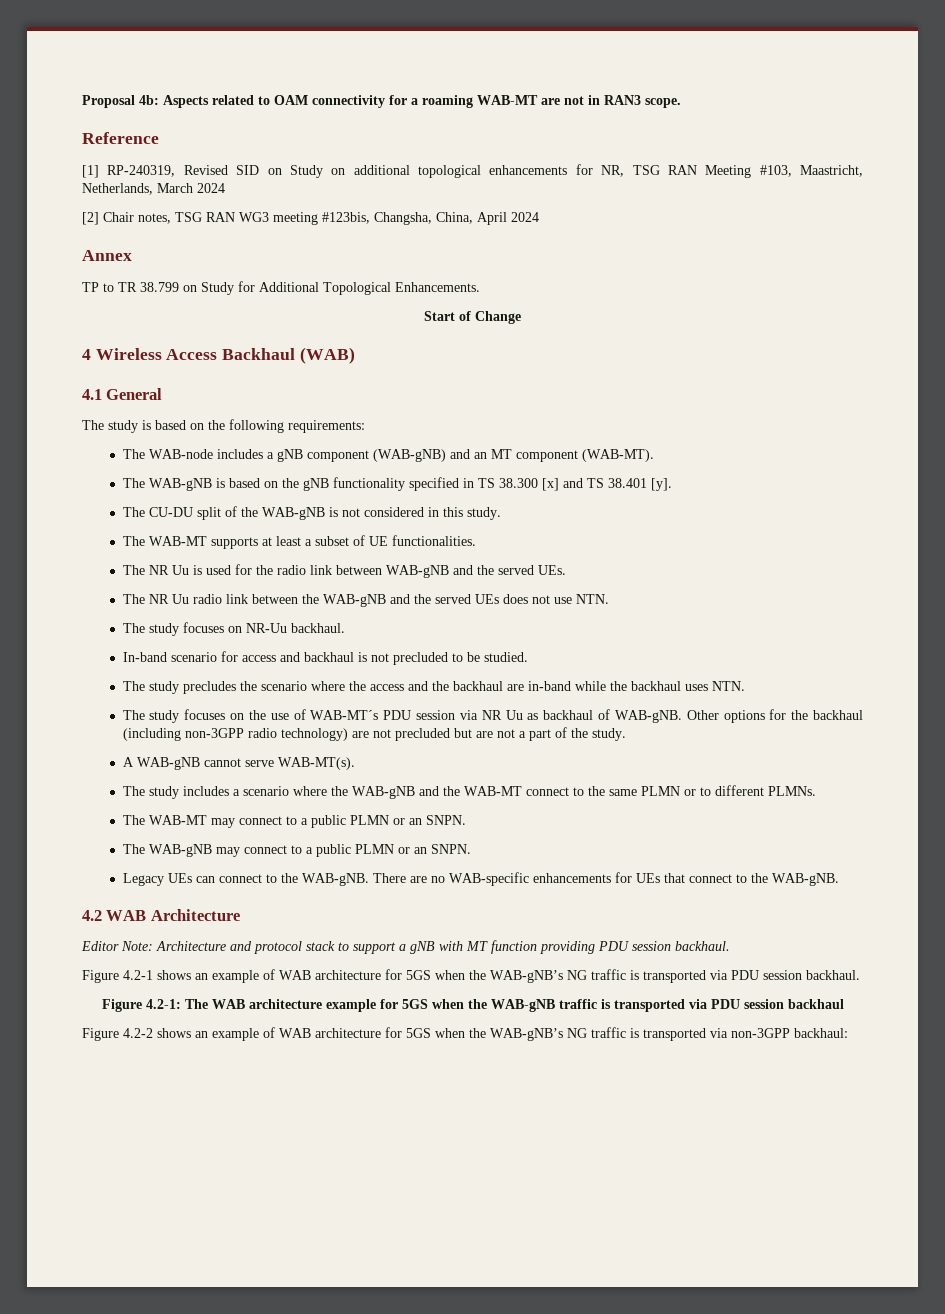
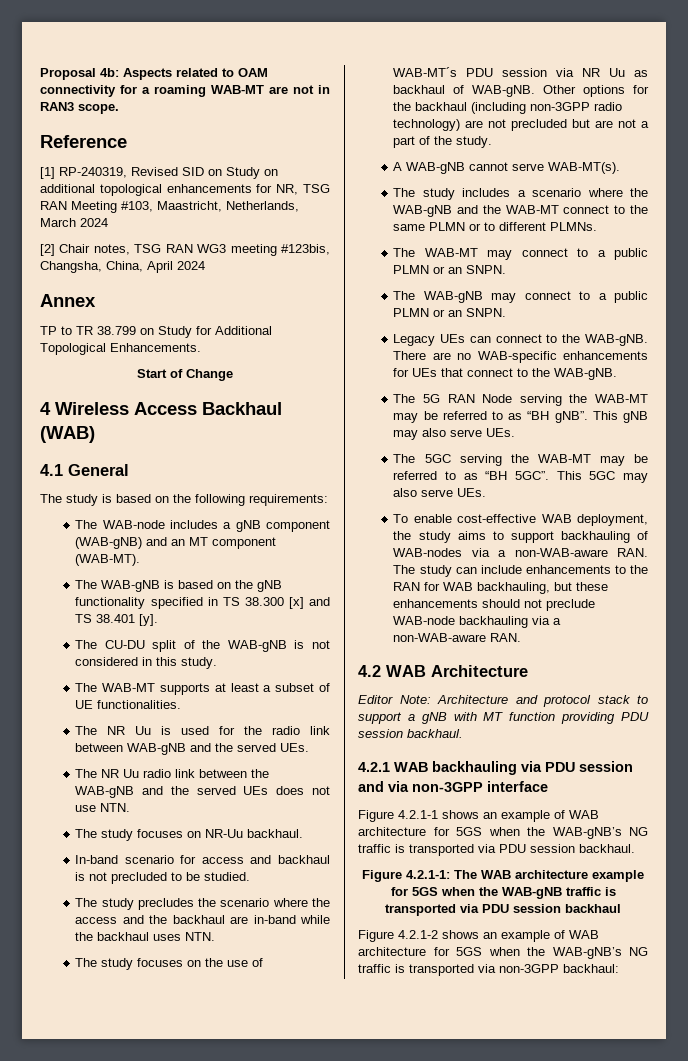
+ The 5G RAN Node serving the WAB-MT may be referred to as “BH gNB”. This gNB may also serve UEs.
+ The 5GC serving the WAB-MT may be referred to as “BH 5GC”. This 5GC may also serve UEs.
+ To enable cost-effective WAB deployment, the study aims to support backhauling of WAB-nodes via a non-WAB-aware RAN. The study can include enhancements to the RAN for WAB backhauling, but these enhancements should not preclude WAB-node backhauling via a non-WAB-aware RAN.
- Figure 4.2-1 shows an example of WAB architecture for 5GS when the WAB-gNB’s NG traffic is transported via PDU session backhaul.
+ 4.2.1 WAB backhauling via PDU session and via non-3GPP interface
+ Figure 4.2.1-1 shows an example of WAB architecture for 5GS when the WAB-gNB’s NG traffic is transported via PDU session backhaul.
- Figure 4.2-1: The WAB architecture example for 5GS when the WAB-gNB traffic is transported via PDU session backhaul
+ Figure 4.2.1-1: The WAB architecture example for 5GS when the WAB-gNB traffic is transported via PDU session backhaul
- Figure 4.2-2 shows an example of WAB architecture for 5GS when the WAB-gNB’s NG traffic is transported via non-3GPP backhaul:
+ Figure 4.2.1-2 shows an example of WAB architecture for 5GS when the WAB-gNB’s NG traffic is transported via non-3GPP backhaul:

